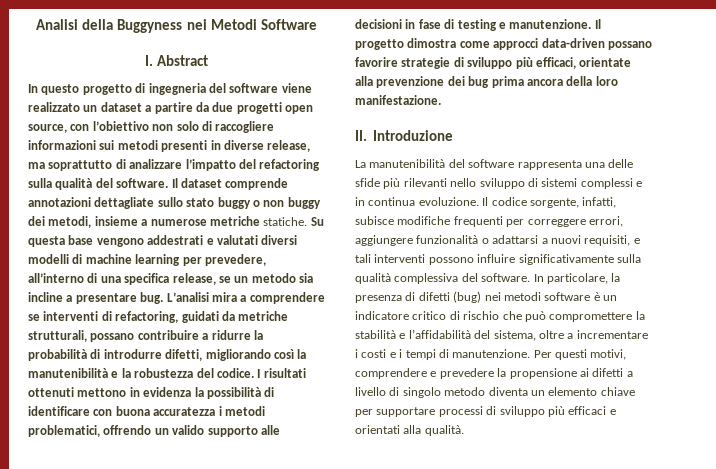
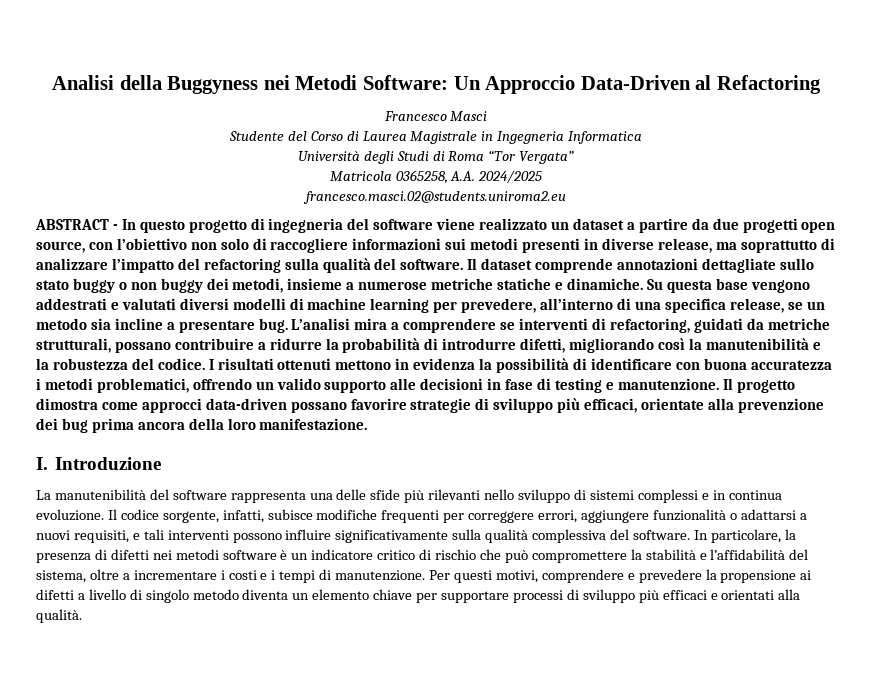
- Analisi della Buggyness nei Metodi Software
- I. Abstract
- In questo progetto di ingegneria del software viene realizzato un dataset a partire da due progetti open source, con l’obiettivo non solo di raccogliere informazioni sui metodi presenti in diverse release, ma soprattutto di analizzare l’impatto del refactoring sulla qualità del software.
+ Analisi della Buggyness nei Metodi Software: Un Approccio Data-Driven al Refactoring
+ Francesco Masci
+ Studente del Corso di Laurea Magistrale in Ingegneria Informatica
+ Università degli Studi di Roma “Tor Vergata”
+ Matricola 0365258, A.A. 2024/2025
+ francesco.masci.02@students.uniroma2.eu
+ ABSTRACT - In questo progetto di ingegneria del software viene realizzato un dataset a partire da due progetti open source, con l’obiettivo non solo di raccogliere informazioni sui metodi presenti in diverse release, ma soprattutto di analizzare l’impatto del refactoring sulla qualità del software.
- Il dataset comprende annotazioni dettagliate sullo stato buggy o non buggy dei metodi, insieme a numerose metriche statiche.
+ Il dataset comprende annotazioni dettagliate sullo stato buggy o non buggy dei metodi, insieme a numerose metriche statiche e dinamiche.
- II. Introduzione
+ I. Introduzione
- In particolare, la presenza di difetti (bug) nei metodi software è un indicatore critico di rischio che può compromettere la stabilità e l’affidabilità del sistema, oltre a incrementare i costi e i tempi di manutenzione.
+ In particolare, la presenza di difetti nei metodi software è un indicatore critico di rischio che può compromettere la stabilità e l’affidabilità del sistema, oltre a incrementare i costi e i tempi di manutenzione.

